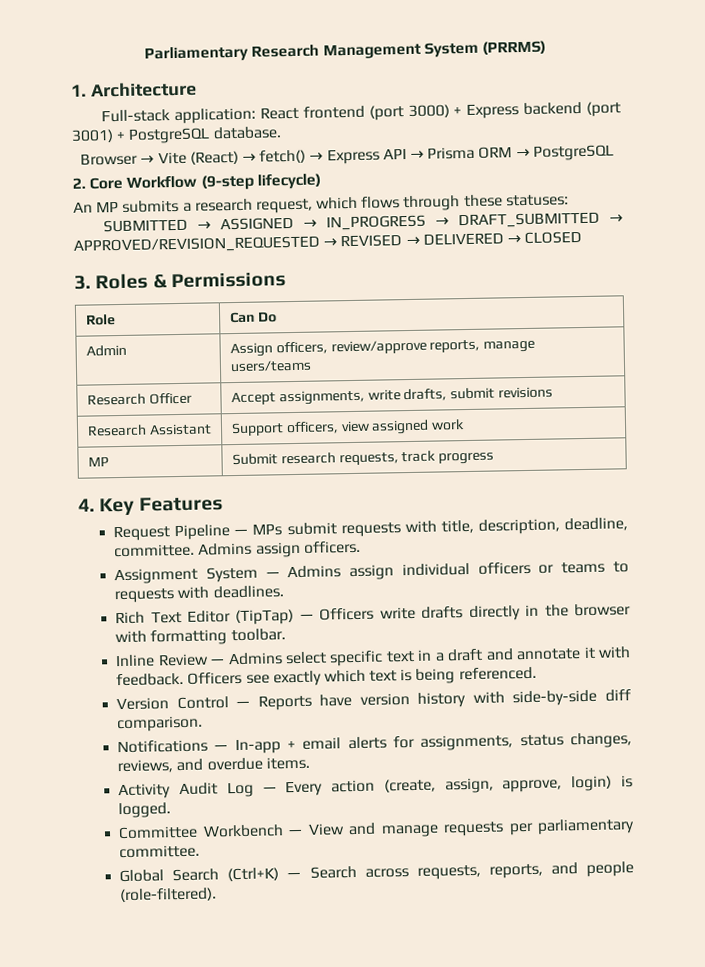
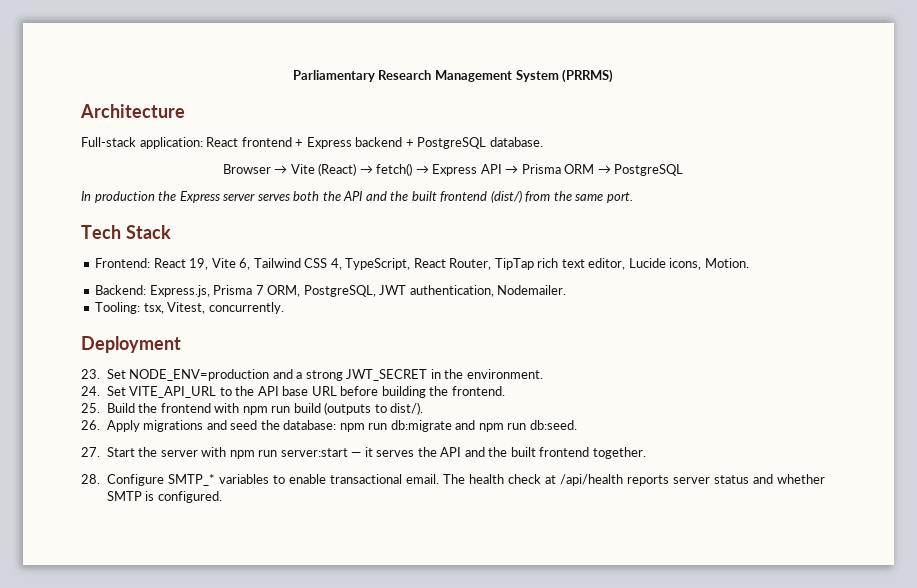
- 1. Architecture
+ Architecture
- Full-stack application: React frontend (port 3000) + Express backend (port 3001) + PostgreSQL database.
+ Full-stack application: React frontend + Express backend + PostgreSQL database.
- 2. Core Workflow (9-step lifecycle)
- An MP submits a research request, which flows through these statuses:
- SUBMITTED → ASSIGNED → IN_PROGRESS → DRAFT_SUBMITTED → APPROVED/REVISION_REQUESTED → REVISED → DELIVERED → CLOSED
- 3. Roles & Permissions
- Role | Can Do
- Admin | Assign officers, review/approve reports, manage users/teams
- Research Officer | Accept assignments, write drafts, submit revisions
- Research Assistant | Support officers, view assigned work
- MP | Submit research requests, track progress
- 4. Key Features
- Request Pipeline — MPs submit requests with title, description, deadline, committee. Admins assign officers.
- Assignment System — Admins assign individual officers or teams to requests with deadlines.
- Rich Text Editor (TipTap) — Officers write drafts directly in the browser with formatting toolbar.
- Inline Review — Admins select specific text in a draft and annotate it with feedback. Officers see exactly which text is being referenced.
- Version Control — Reports have version history with side-by-side diff comparison.
- Notifications — In-app + email alerts for assignments, status changes, reviews, and overdue items.
- Activity Audit Log — Every action (create, assign, approve, login) is logged.
- Committee Workbench — View and manage requests per parliamentary committee.
- Global Search (Ctrl+K) — Search across requests, reports, and people (role-filtered).
+ In production the Express server serves both the API and the built frontend (dist/) from the same port.
+ Tech Stack
+ Frontend: React 19, Vite 6, Tailwind CSS 4, TypeScript, React Router, TipTap rich text editor, Lucide icons, Motion.
+ Backend: Express.js, Prisma 7 ORM, PostgreSQL, JWT authentication, Nodemailer.
+ Tooling: tsx, Vitest, concurrently.
+ Deployment
+ 23. Set NODE_ENV=production and a strong JWT_SECRET in the environment.
+ 24. Set VITE_API_URL to the API base URL before building the frontend.
+ 25. Build the frontend with npm run build (outputs to dist/).
+ 26. Apply migrations and seed the database: npm run db:migrate and npm run db:seed.
+ 27. Start the server with npm run server:start — it serves the API and the built frontend together.
+ 28. Configure SMTP_* variables to enable transactional email. The health check at /api/health reports server status and whether SMTP is configured.

